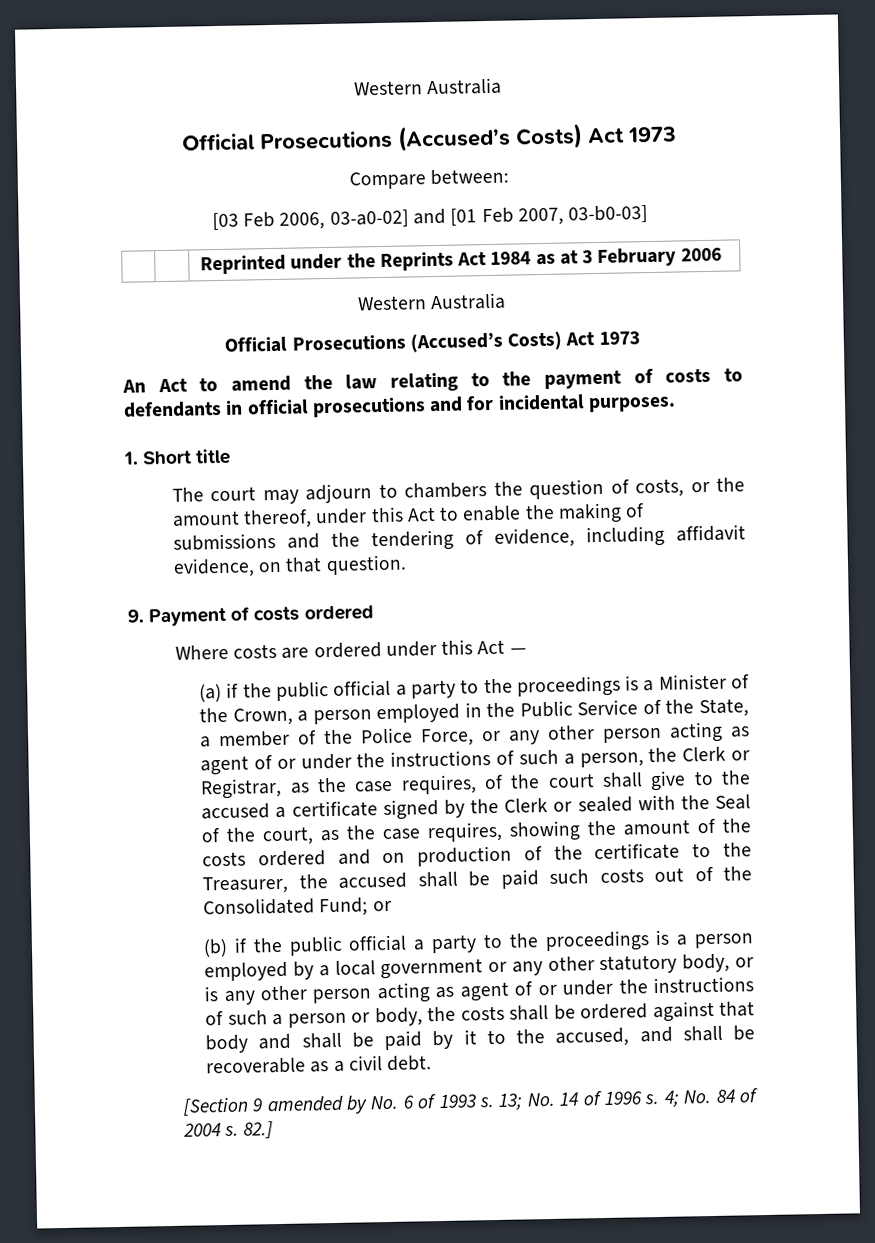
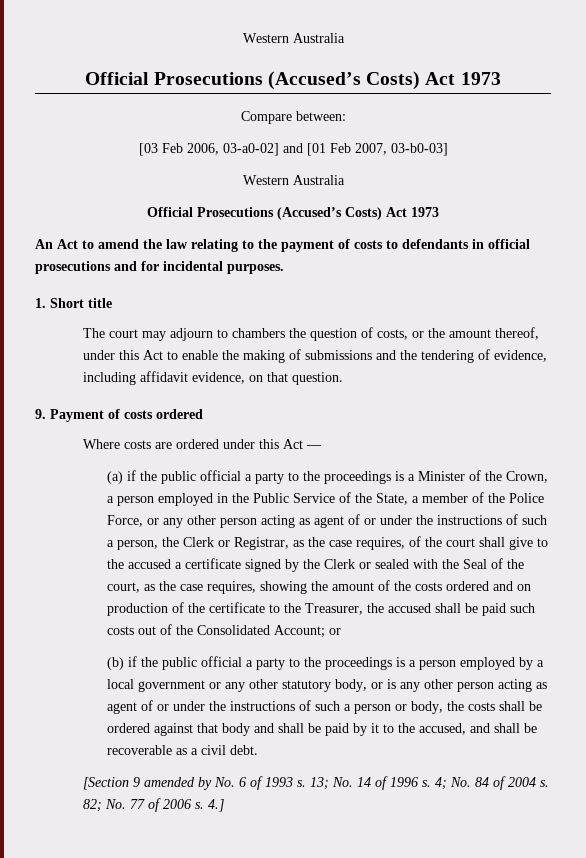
- | | Reprinted under the Reprints Act 1984 as at 3 February 2006
- (a) if the public official a party to the proceedings is a Minister of the Crown, a person employed in the Public Service of the State, a member of the Police Force, or any other person acting as agent of or under the instructions of such a person, the Clerk or Registrar, as the case requires, of the court shall give to the accused a certificate signed by the Clerk or sealed with the Seal of the court, as the case requires, showing the amount of the costs ordered and on production of the certificate to the Treasurer, the accused shall be paid such costs out of the Consolidated Fund;
+ (a) if the public official a party to the proceedings is a Minister of the Crown, a person employed in the Public Service of the State, a member of the Police Force, or any other person acting as agent of or under the instructions of such a person, the Clerk or Registrar, as the case requires, of the court shall give to the accused a certificate signed by the Clerk or sealed with the Seal of the court, as the case requires, showing the amount of the costs ordered and on production of the certificate to the Treasurer, the accused shall be paid such costs out of the Consolidated Account;
- 82.]
+ 82; No. 77 of 2006 s. 4.]

